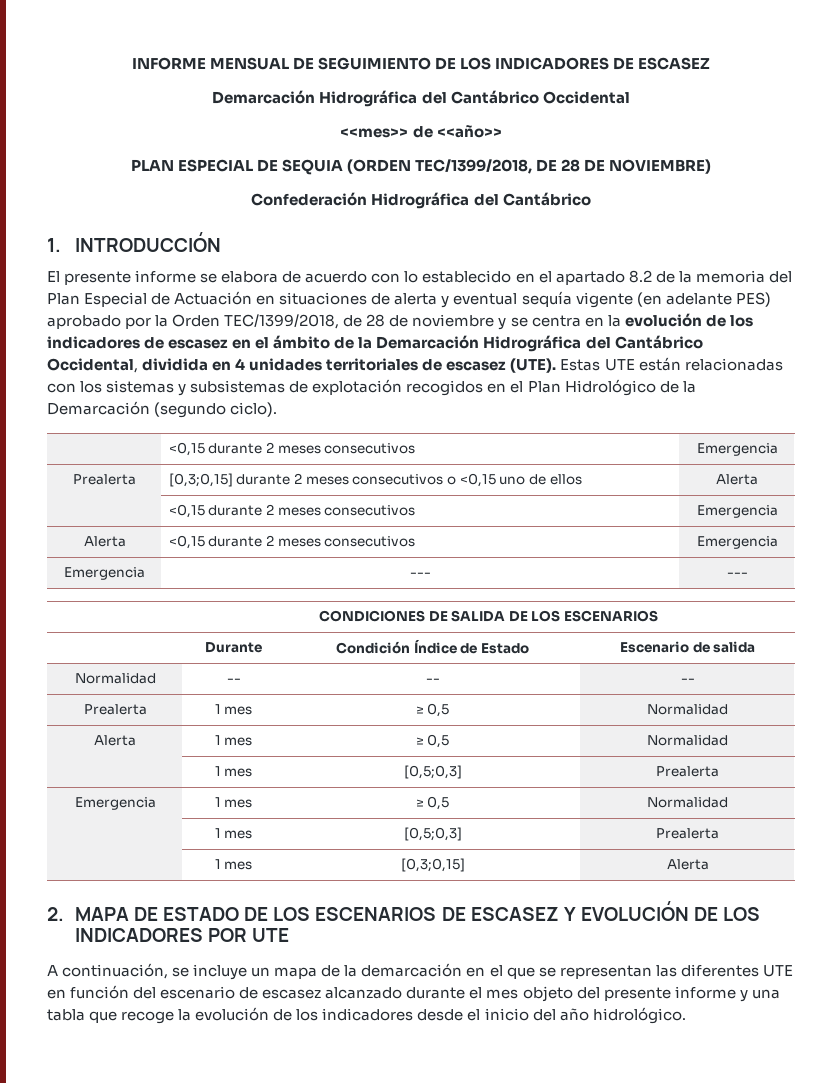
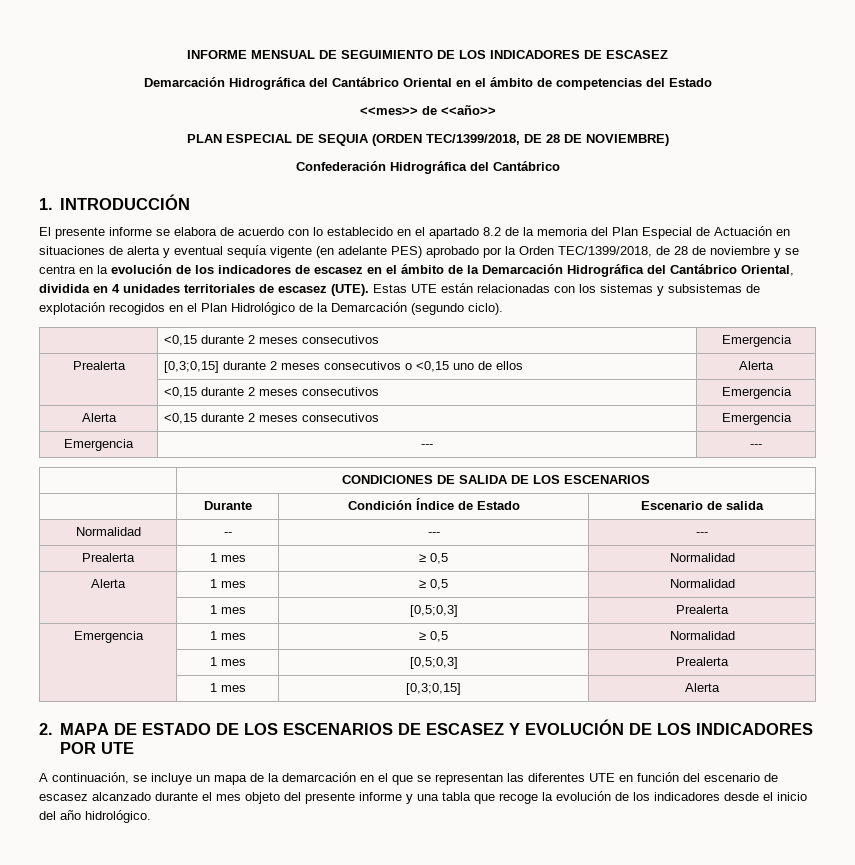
- Demarcación Hidrográfica del Cantábrico Occidental
+ Demarcación Hidrográfica del Cantábrico Oriental en el ámbito de competencias del Estado
- El presente informe se elabora de acuerdo con lo establecido en el apartado 8.2 de la memoria del Plan Especial de Actuación en situaciones de alerta y eventual sequía vigente (en adelante PES) aprobado por la Orden TEC/1399/2018, de 28 de noviembre y se centra en la evolución de los indicadores de escasez en el ámbito de la Demarcación Hidrográfica del Cantábrico Occidental, dividida en 4 unidades territoriales de escasez (UTE).
+ El presente informe se elabora de acuerdo con lo establecido en el apartado 8.2 de la memoria del Plan Especial de Actuación en situaciones de alerta y eventual sequía vigente (en adelante PES) aprobado por la Orden TEC/1399/2018, de 28 de noviembre y se centra en la evolución de los indicadores de escasez en el ámbito de la Demarcación Hidrográfica del Cantábrico Oriental, dividida en 4 unidades territoriales de escasez (UTE).
- Normalidad | -- | -- | --
+ Normalidad | -- | --- | ---

